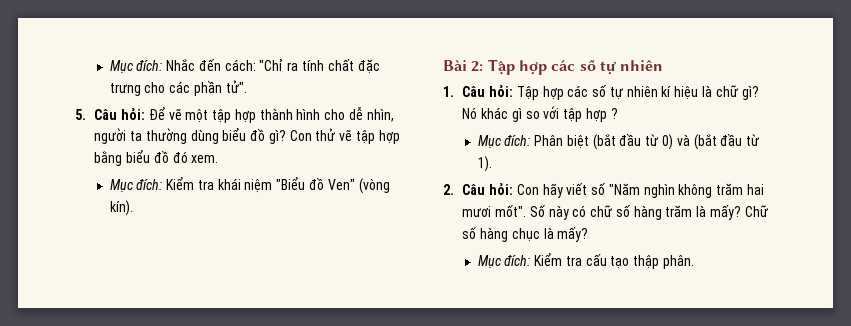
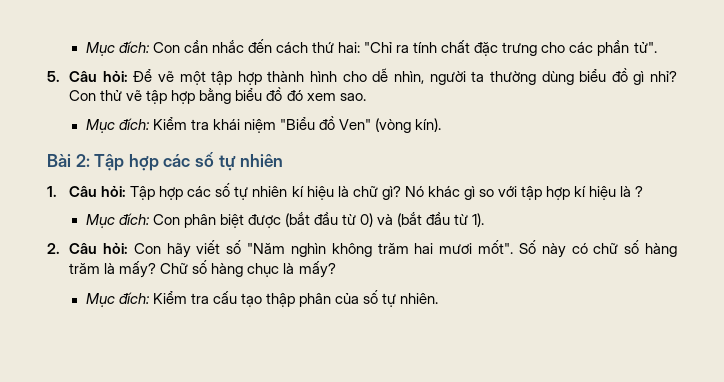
- Mục đích: Nhắc đến cách: "Chỉ ra tính chất đặc trưng cho các phần tử".
+ Mục đích: Con cần nhắc đến cách thứ hai: "Chỉ ra tính chất đặc trưng cho các phần tử".
- 5. Câu hỏi: Để vẽ một tập hợp thành hình cho dễ nhìn, người ta thường dùng biểu đồ gì?
+ 5. Câu hỏi: Để vẽ một tập hợp thành hình cho dễ nhìn, người ta thường dùng biểu đồ gì nhỉ?
- Con thử vẽ tập hợp bằng biểu đồ đó xem.
+ Con thử vẽ tập hợp bằng biểu đồ đó xem sao.
- Nó khác gì so với tập hợp ?
+ Nó khác gì so với tập hợp kí hiệu là ?
- Mục đích: Phân biệt (bắt đầu từ 0) và (bắt đầu từ 1).
+ Mục đích: Con phân biệt được (bắt đầu từ 0) và (bắt đầu từ 1).
- Mục đích: Kiểm tra cấu tạo thập phân.
+ Mục đích: Kiểm tra cấu tạo thập phân của số tự nhiên.

